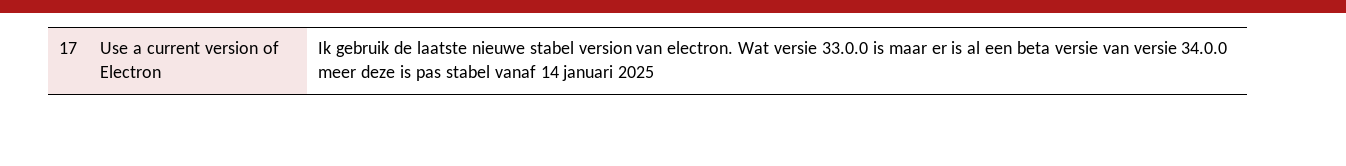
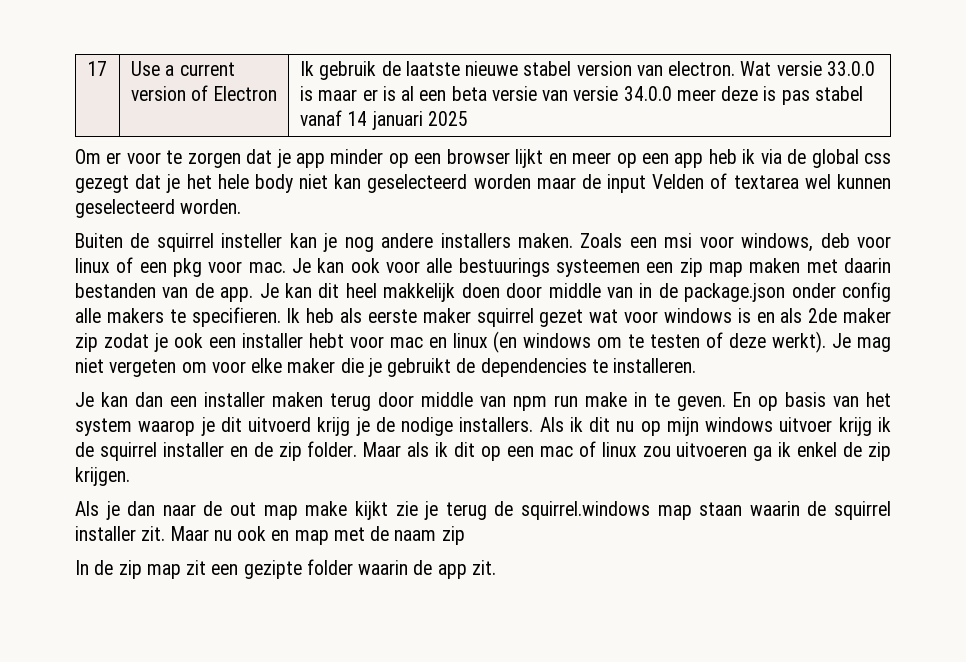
+ Om er voor te zorgen dat je app minder op een browser lijkt en meer op een app heb ik via de global css gezegt dat je het hele body niet kan geselecteerd worden maar de input Velden of textarea wel kunnen geselecteerd worden.
+ Buiten de squirrel insteller kan je nog andere installers maken. Zoals een msi voor windows, deb voor linux of een pkg voor mac. Je kan ook voor alle bestuurings systeemen een zip map maken met daarin bestanden van de app. Je kan dit heel makkelijk doen door middle van in de package.json onder config alle makers te specifieren. Ik heb als eerste maker squirrel gezet wat voor windows is en als 2de maker zip zodat je ook een installer hebt voor mac en linux (en windows om te testen of deze werkt). Je mag niet vergeten om voor elke maker die je gebruikt de dependencies te installeren.
+ Je kan dan een installer maken terug door middle van npm run make in te geven. En op basis van het system waarop je dit uitvoerd krijg je de nodige installers. Als ik dit nu op mijn windows uitvoer krijg ik de squirrel installer en de zip folder. Maar als ik dit op een mac of linux zou uitvoeren ga ik enkel de zip krijgen.
+ Als je dan naar de out map make kijkt zie je terug de squirrel.windows map staan waarin de squirrel installer zit. Maar nu ook en map met de naam zip
+ In de zip map zit een gezipte folder waarin de app zit.

